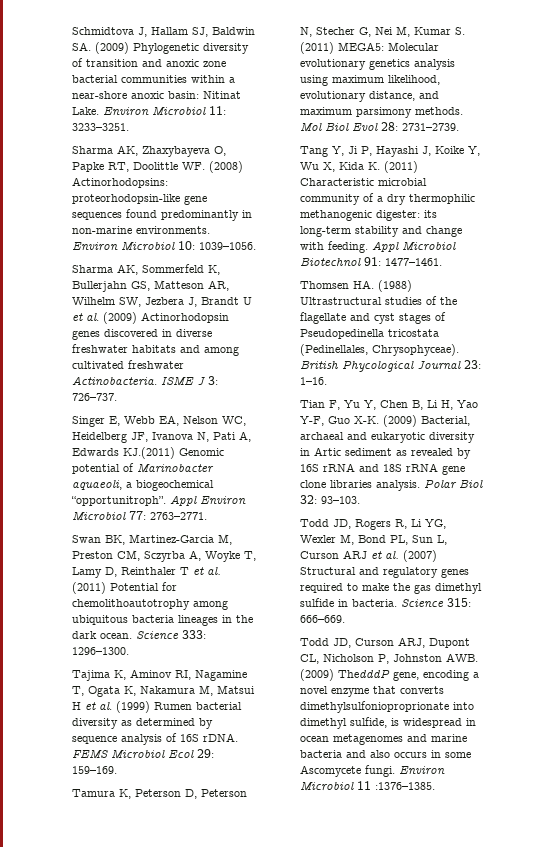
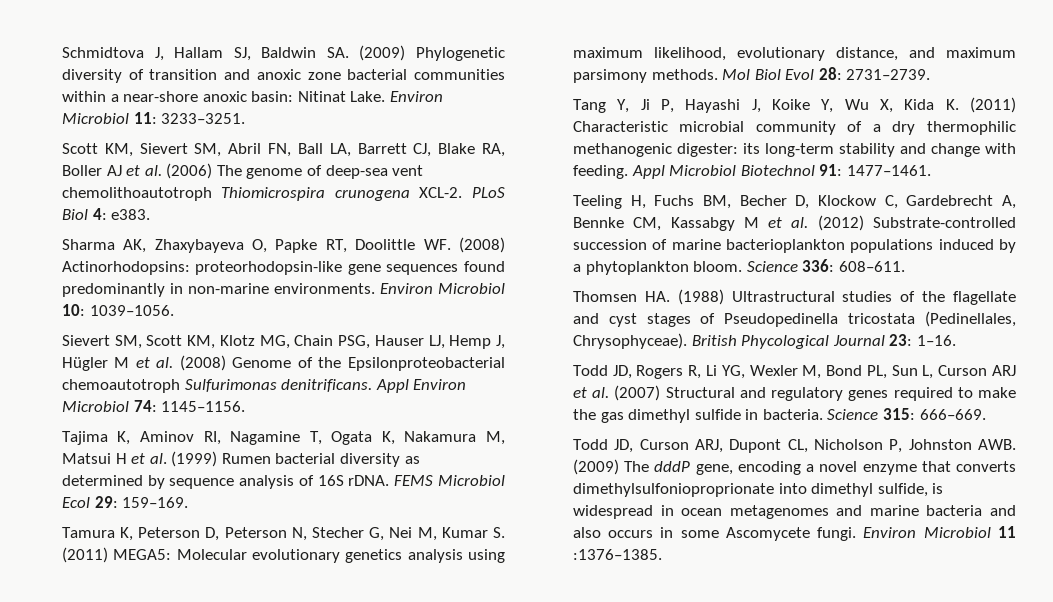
+ Scott KM, Sievert SM, Abril FN, Ball LA, Barrett CJ, Blake RA, Boller AJ et al. (2006) The genome of deep-sea vent chemolithoautotroph Thiomicrospira crunogena XCL-2. PLoS Biol 4: e383.
- Sharma AK, Sommerfeld K, Bullerjahn GS, Matteson AR, Wilhelm SW, Jezbera J, Brandt U et al. (2009) Actinorhodopsin genes discovered in diverse freshwater habitats and among cultivated freshwater Actinobacteria. ISME J 3: 726–737.
- Singer E, Webb EA, Nelson WC, Heidelberg JF, Ivanova N, Pati A, Edwards KJ.(2011) Genomic potential of Marinobacter aquaeoli, a biogeochemical “opportunitroph”. Appl Environ Microbiol 77: 2763–2771.
- Swan BK, Martinez-Garcia M, Preston CM, Sczyrba A, Woyke T, Lamy D, Reinthaler T et al. (2011) Potential for chemolithoautotrophy among ubiquitous bacteria lineages in the dark ocean. Science 333: 1296–1300.
+ Sievert SM, Scott KM, Klotz MG, Chain PSG, Hauser LJ, Hemp J, Hügler M et al. (2008) Genome of the Epsilonproteobacterial chemoautotroph Sulfurimonas denitrificans. Appl Environ Microbiol 74: 1145–1156.
+ Teeling H, Fuchs BM, Becher D, Klockow C, Gardebrecht A, Bennke CM, Kassabgy M et al. (2012) Substrate-controlled succession of marine bacterioplankton populations induced by a phytoplankton bloom. Science 336: 608–611.
- Tian F, Yu Y, Chen B, Li H, Yao Y-F, Guo X-K. (2009) Bacterial, archaeal and eukaryotic diversity in Artic sediment as revealed by 16S rRNA and 18S rRNA gene clone libraries analysis. Polar Biol 32: 93–103.
- Todd JD, Curson ARJ, Dupont CL, Nicholson P, Johnston AWB. (2009) ThedddP gene, encoding a novel enzyme that converts dimethylsulfonioproprionate into dimethyl sulfide, is widespread in ocean metagenomes and marine bacteria and also occurs in some Ascomycete fungi.
+ Todd JD, Curson ARJ, Dupont CL, Nicholson P, Johnston AWB. (2009) The dddP gene, encoding a novel enzyme that converts dimethylsulfonioproprionate into dimethyl sulfide, is widespread in ocean metagenomes and marine bacteria and also occurs in some Ascomycete fungi.

